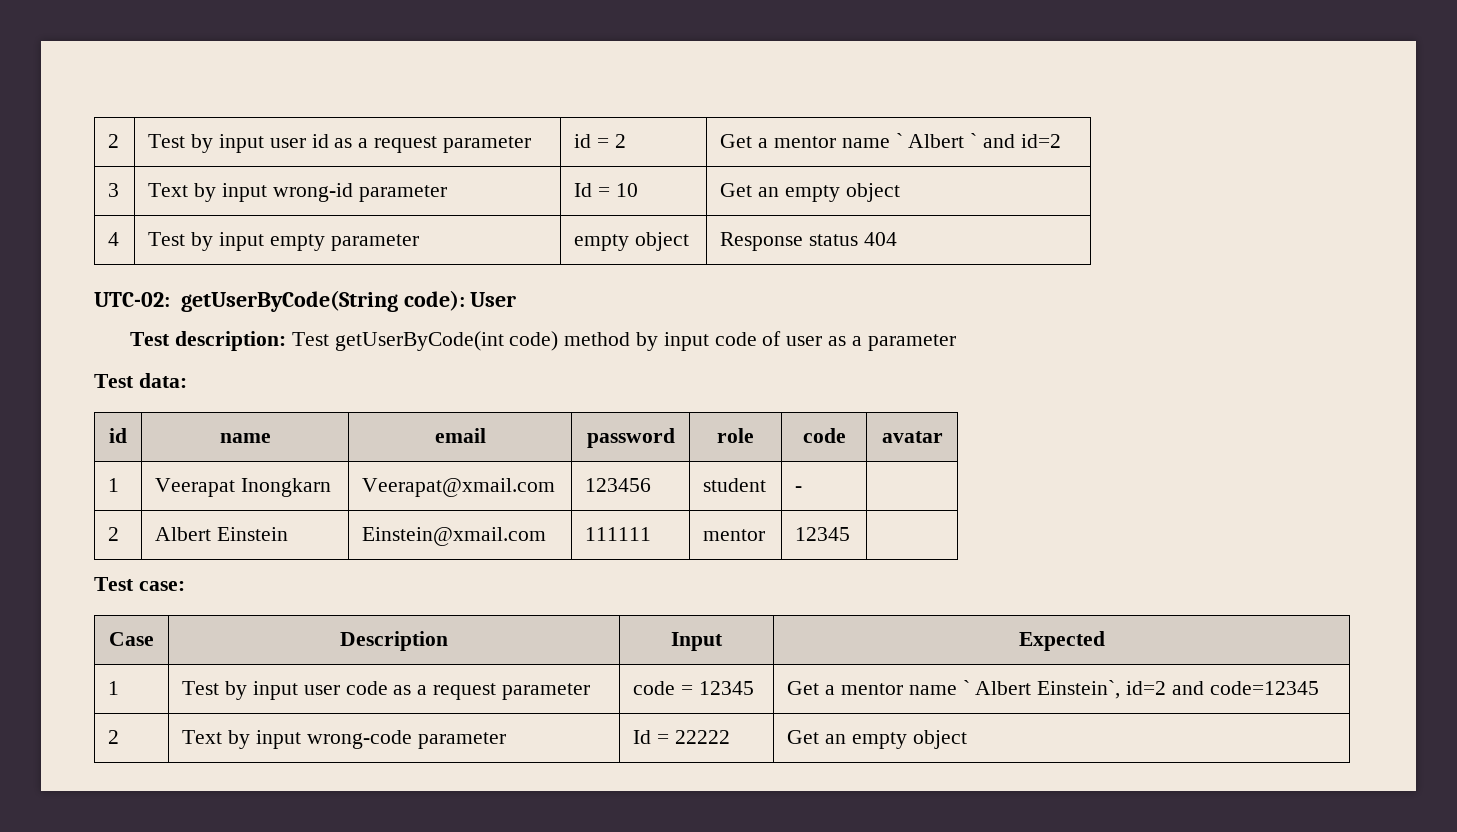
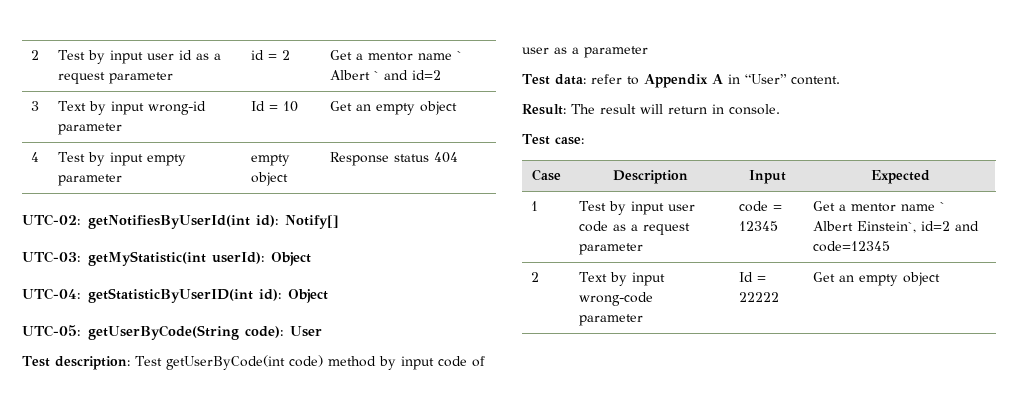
- UTC-02: getUserByCode(String code): User
+ UTC-02: getNotifiesByUserId(int id): Notify[]
+ UTC-03: getMyStatistic(int userId): Object
+ UTC-04: getStatisticByUserID(int id): Object
+ UTC-05: getUserByCode(String code): User
- Test data:
- id | name | email | password | role | code | avatar
- 1 | Veerapat Inongkarn | Veerapat@xmail.com | 123456 | student | - |
- 2 | Albert Einstein | Einstein@xmail.com | 111111 | mentor | 12345 |
+ Test data: refer to Appendix A in “User” content.
+ Result: The result will return in console.

